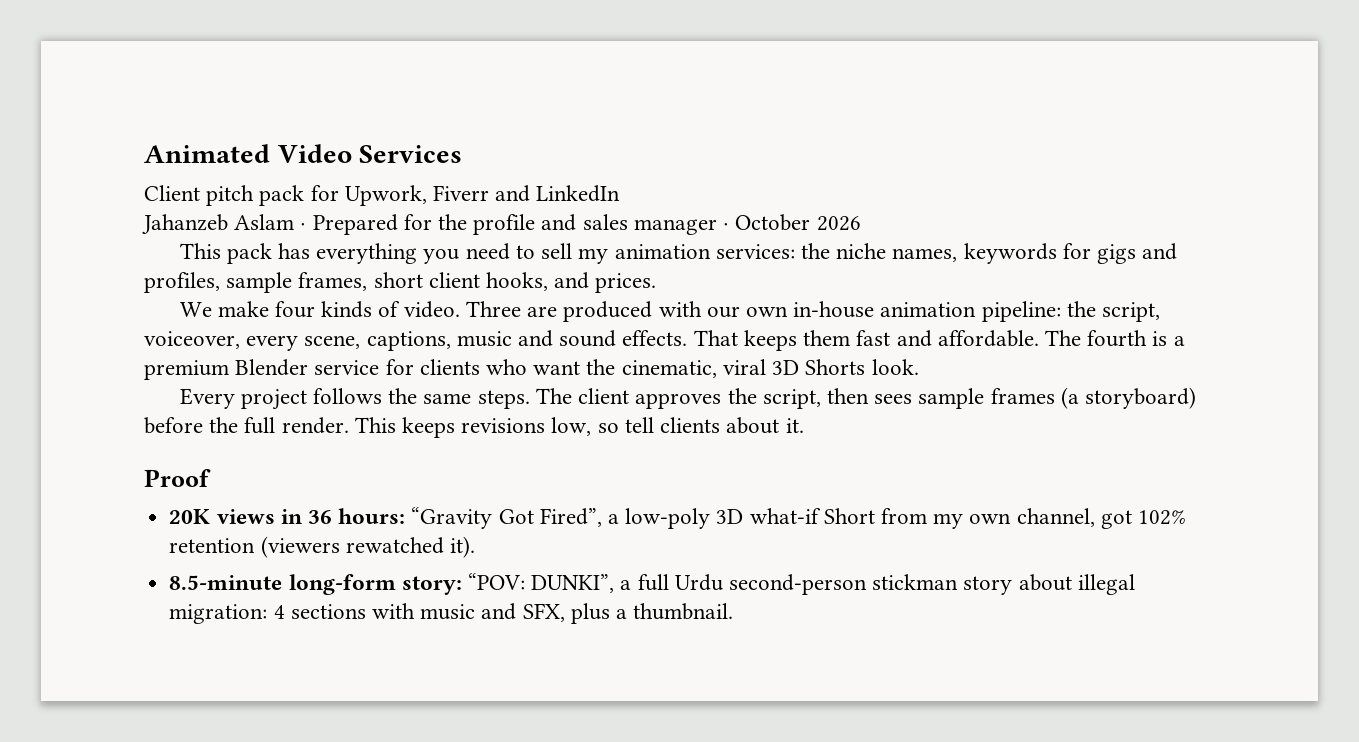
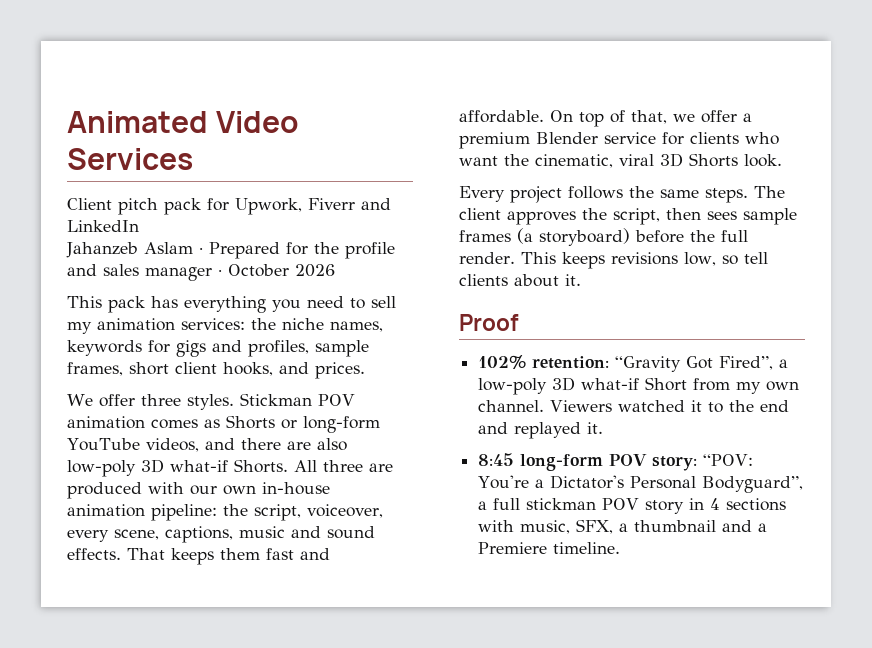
- We make four kinds of video. Three are produced with our own in-house animation pipeline: the script, voiceover, every scene, captions, music and sound effects.
+ We offer three styles. Stickman POV animation comes as Shorts or long-form YouTube videos, and there are also low-poly 3D what-if Shorts. All three are produced with our own in-house animation pipeline: the script, voiceover, every scene, captions, music and sound effects.
- The fourth is a premium Blender service for clients who want the cinematic, viral 3D Shorts look.
+ On top of that, we offer a premium Blender service for clients who want the cinematic, viral 3D Shorts look.
- 20K views in 36 hours: “Gravity Got Fired”, a low-poly 3D what-if Short from my own channel, got 102% retention (viewers rewatched it).
- 8.5-minute long-form story: “POV: DUNKI”, a full Urdu second-person stickman story about illegal migration: 4 sections with music and SFX, plus a thumbnail.
+ 102% retention: “Gravity Got Fired”, a low-poly 3D what-if Short from my own channel. Viewers watched it to the end and replayed it.
+ 8:45 long-form POV story: “POV: You're a Dictator's Personal Bodyguard”, a full stickman POV story in 4 sections with music, SFX, a thumbnail and a Premiere timeline.

